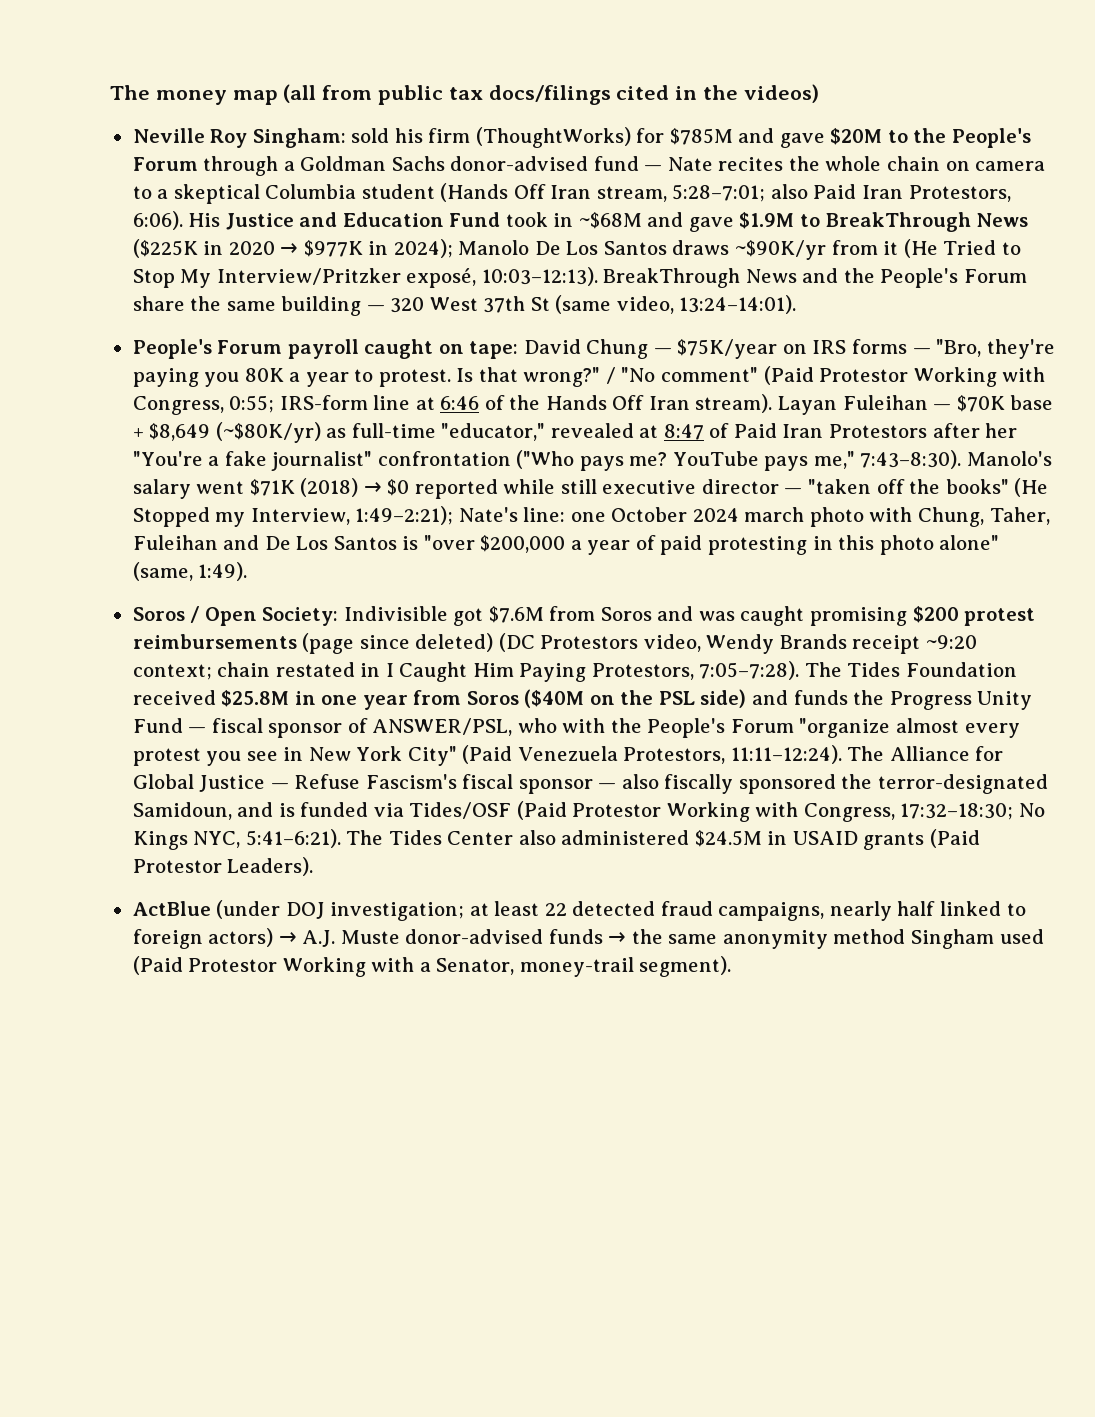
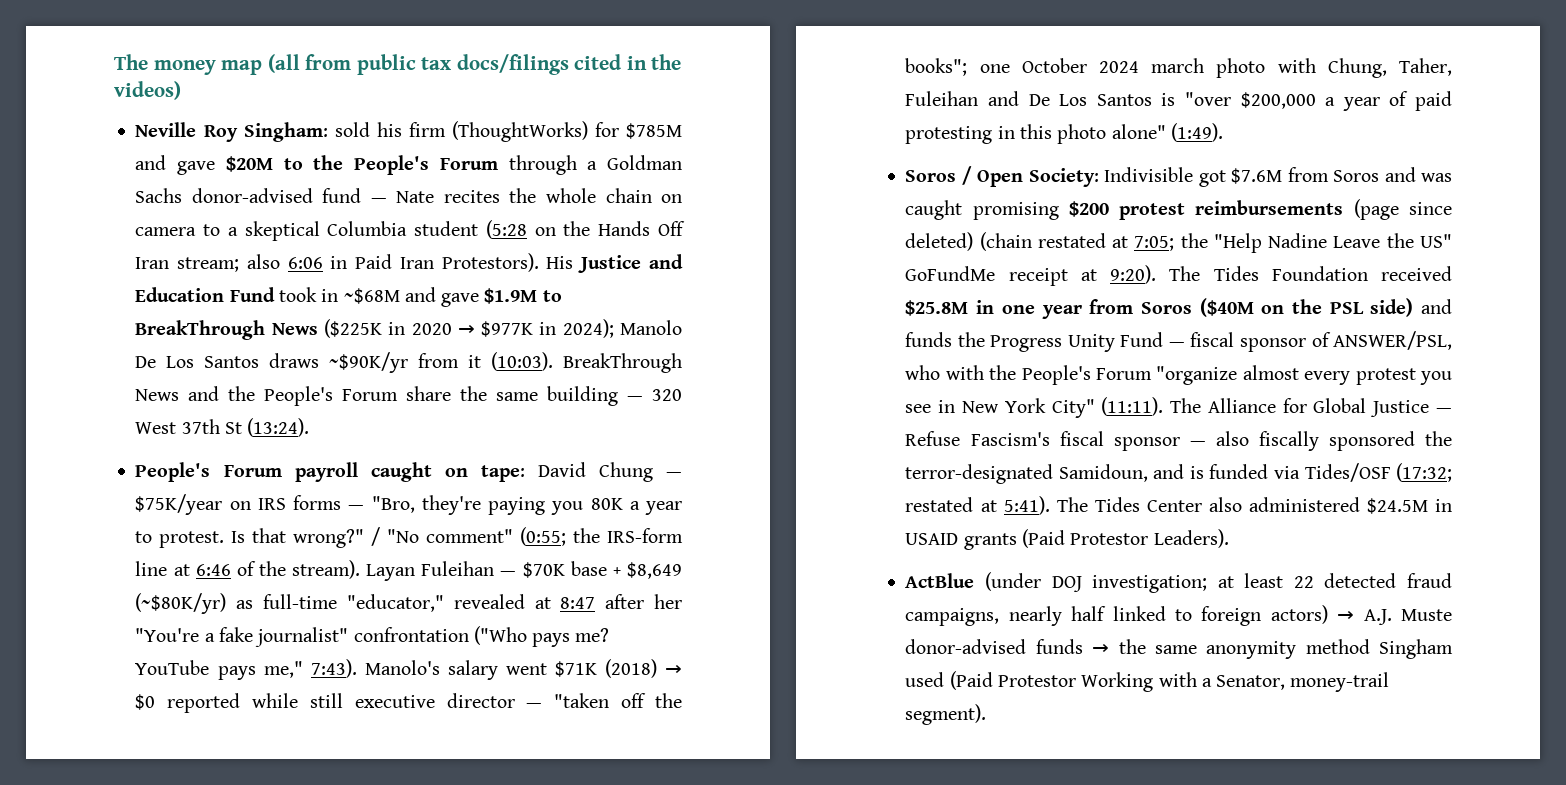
- Neville Roy Singham: sold his firm (ThoughtWorks) for $785M and gave $20M to the People's Forum through a Goldman Sachs donor-advised fund — Nate recites the whole chain on camera to a skeptical Columbia student (Hands Off Iran stream, 5:28–7:01; also Paid Iran Protestors, 6:06).
+ Neville Roy Singham: sold his firm (ThoughtWorks) for $785M and gave $20M to the People's Forum through a Goldman Sachs donor-advised fund — Nate recites the whole chain on camera to a skeptical Columbia student (5:28 on the Hands Off Iran stream; also 6:06 in Paid Iran Protestors).
- His Justice and Education Fund took in ~$68M and gave $1.9M to BreakThrough News ($225K in 2020 → $977K in 2024); Manolo De Los Santos draws ~$90K/yr from it (He Tried to Stop My Interview/Pritzker exposé, 10:03–12:13).
+ His Justice and Education Fund took in ~$68M and gave $1.9M to BreakThrough News ($225K in 2020 → $977K in 2024); Manolo De Los Santos draws ~$90K/yr from it (10:03).
- BreakThrough News and the People's Forum share the same building — 320 West 37th St (same video, 13:24–14:01).
+ BreakThrough News and the People's Forum share the same building — 320 West 37th St (13:24).
- / "No comment" (Paid Protestor Working with Congress, 0:55; IRS-form line at 6:46 of the Hands Off Iran stream).
+ / "No comment" (0:55; the IRS-form line at 6:46 of the stream).
- Layan Fuleihan — $70K base + $8,649 (~$80K/yr) as full-time "educator," revealed at 8:47 of Paid Iran Protestors after her "You're a fake journalist" confrontation ("Who pays me?
+ Layan Fuleihan — $70K base + $8,649 (~$80K/yr) as full-time "educator," revealed at 8:47 after her "You're a fake journalist" confrontation ("Who pays me?
- YouTube pays me," 7:43–8:30).
+ YouTube pays me," 7:43).
- Manolo's salary went $71K (2018) → $0 reported while still executive director — "taken off the books" (He Stopped my Interview, 1:49–2:21); Nate's line: one October 2024 march photo with Chung, Taher, Fuleihan and De Los Santos is "over $200,000 a year of paid protesting in this photo alone" (same, 1:49).
+ Manolo's salary went $71K (2018) → $0 reported while still executive director — "taken off the books"; one October 2024 march photo with Chung, Taher, Fuleihan and De Los Santos is "over $200,000 a year of paid protesting in this photo alone" (1:49).
- Soros / Open Society: Indivisible got $7.6M from Soros and was caught promising $200 protest reimbursements (page since deleted) (DC Protestors video, Wendy Brands receipt ~9:20 context; chain restated in I Caught Him Paying Protestors, 7:05–7:28).
+ Soros / Open Society: Indivisible got $7.6M from Soros and was caught promising $200 protest reimbursements (page since deleted) (chain restated at 7:05; the "Help Nadine Leave the US" GoFundMe receipt at 9:20).
- The Tides Foundation received $25.8M in one year from Soros ($40M on the PSL side) and funds the Progress Unity Fund — fiscal sponsor of ANSWER/PSL, who with the People's Forum "organize almost every protest you see in New York City" (Paid Venezuela Protestors, 11:11–12:24).
+ The Tides Foundation received $25.8M in one year from Soros ($40M on the PSL side) and funds the Progress Unity Fund — fiscal sponsor of ANSWER/PSL, who with the People's Forum "organize almost every protest you see in New York City" (11:11).
- The Alliance for Global Justice — Refuse Fascism's fiscal sponsor — also fiscally sponsored the terror-designated Samidoun, and is funded via Tides/OSF (Paid Protestor Working with Congress, 17:32–18:30; No Kings NYC, 5:41–6:21).
+ The Alliance for Global Justice — Refuse Fascism's fiscal sponsor — also fiscally sponsored the terror-designated Samidoun, and is funded via Tides/OSF (17:32; restated at 5:41).

